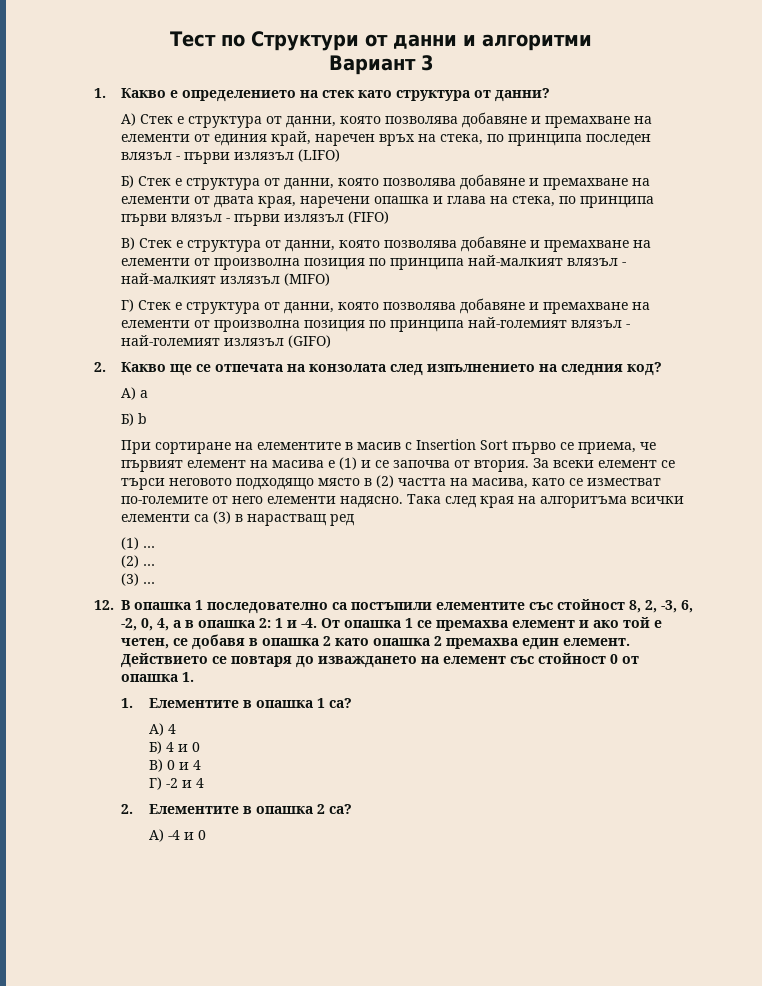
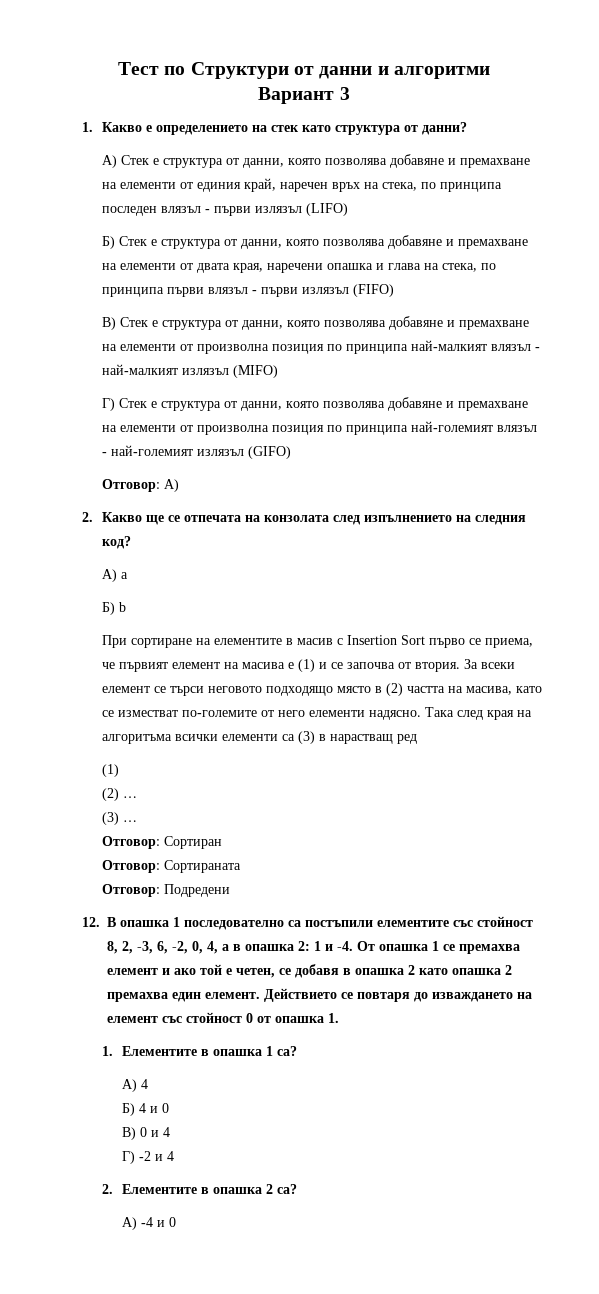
+ Отговор: А)
  Така след края на алгоритъма всички елементи са (3) в нарастващ ред
- (1) …
+ (1)
+ Отговор: Сортиран
+ Отговор: Сортираната
+ Отговор: Подредени

